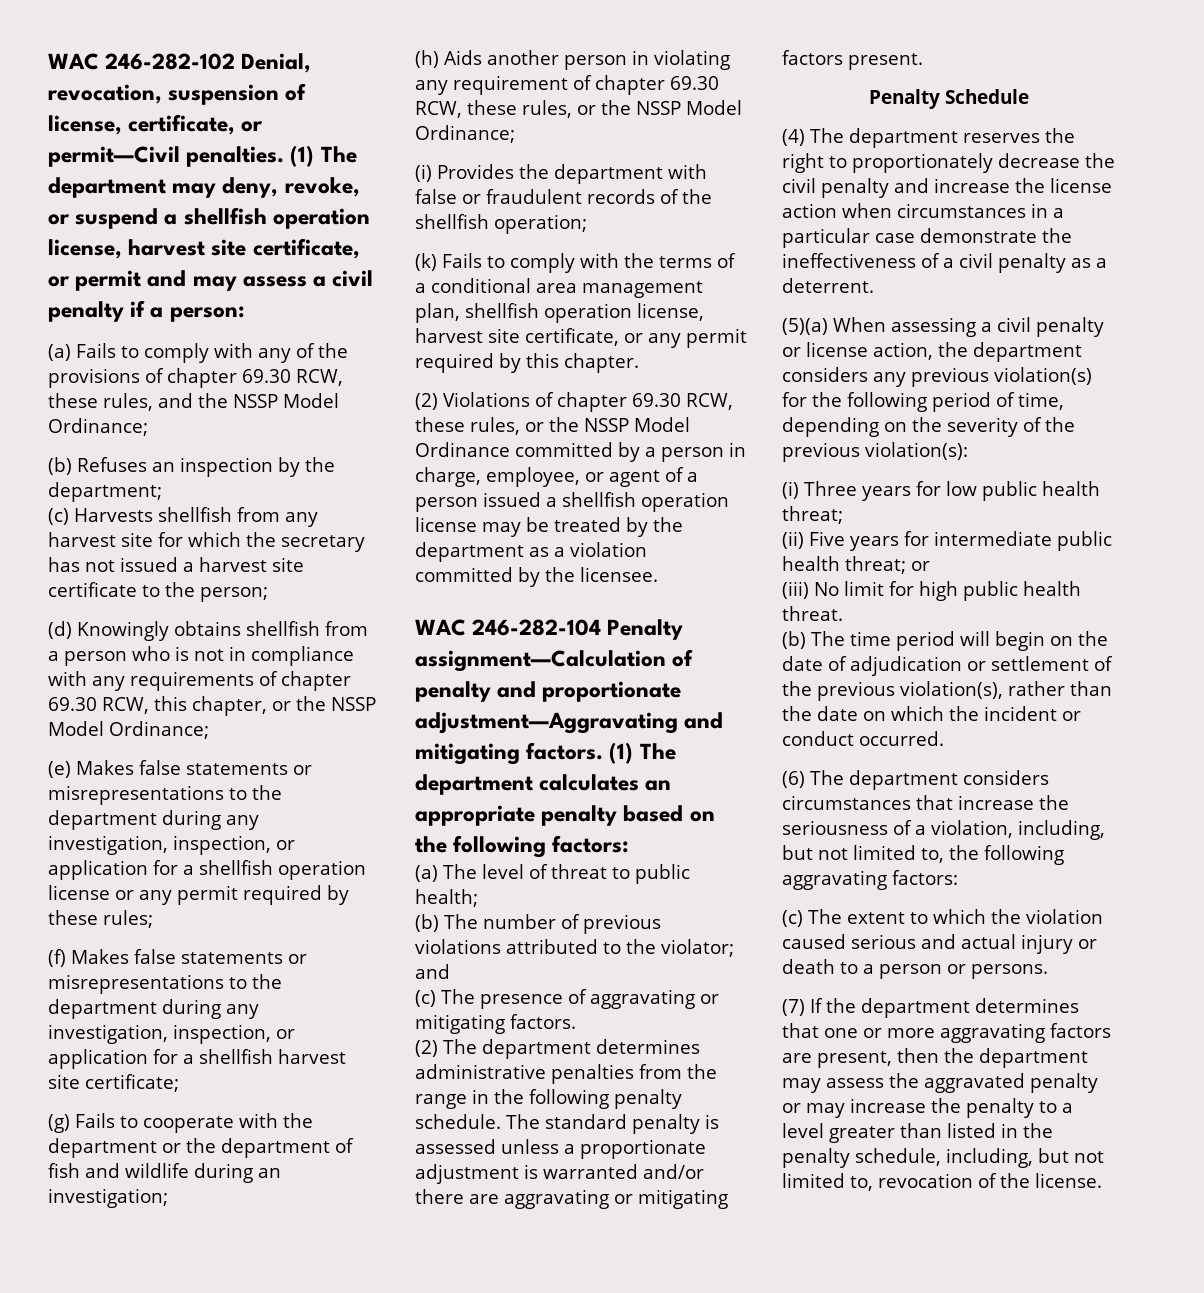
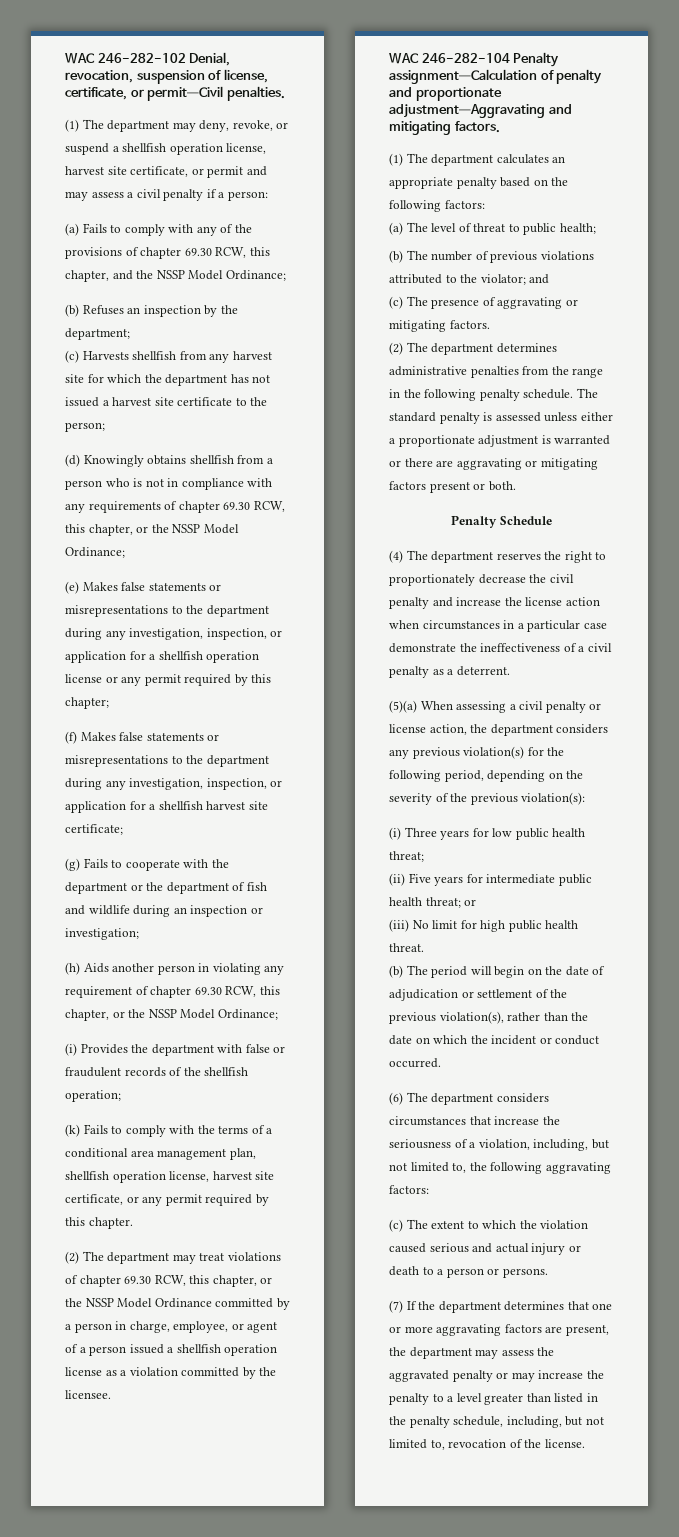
- WAC 246-282-102 Denial, revocation, suspension of license, certificate, or permit—Civil penalties. (1) The department may deny, revoke, or suspend a shellfish operation license, harvest site certificate, or permit and may assess a civil penalty if a person:
+ WAC 246-282-102 Denial, revocation, suspension of license, certificate, or permit—Civil penalties.
+ (1) The department may deny, revoke, or suspend a shellfish operation license, harvest site certificate, or permit and may assess a civil penalty if a person:
- (a) Fails to comply with any of the provisions of chapter 69.30 RCW, these rules, and the NSSP Model Ordinance;
+ (a) Fails to comply with any of the provisions of chapter 69.30 RCW, this chapter, and the NSSP Model Ordinance;
- (c) Harvests shellfish from any harvest site for which the secretary has not issued a harvest site certificate to the person;
+ (c) Harvests shellfish from any harvest site for which the department has not issued a harvest site certificate to the person;
- (e) Makes false statements or misrepresentations to the department during any investigation, inspection, or application for a shellfish operation license or any permit required by these rules;
+ (e) Makes false statements or misrepresentations to the department during any investigation, inspection, or application for a shellfish operation license or any permit required by this chapter;
- (g) Fails to cooperate with the department or the department of fish and wildlife during an investigation;
+ (g) Fails to cooperate with the department or the department of fish and wildlife during an inspection or investigation;
- (h) Aids another person in violating any requirement of chapter 69.30 RCW, these rules, or the NSSP Model Ordinance;
+ (h) Aids another person in violating any requirement of chapter 69.30 RCW, this chapter, or the NSSP Model Ordinance;
- (2) Violations of chapter 69.30 RCW, these rules, or the NSSP Model Ordinance committed by a person in charge, employee, or agent of a person issued a shellfish operation license may be treated by the department as a violation committed by the licensee.
+ (2) The department may treat violations of chapter 69.30 RCW, this chapter, or the NSSP Model Ordinance committed by a person in charge, employee, or agent of a person issued a shellfish operation license as a violation committed by the licensee.
- WAC 246-282-104 Penalty assignment—Calculation of penalty and proportionate adjustment—Aggravating and mitigating factors. (1) The department calculates an appropriate penalty based on the following factors:
+ WAC 246-282-104 Penalty assignment—Calculation of penalty and proportionate adjustment—Aggravating and mitigating factors.
+ (1) The department calculates an appropriate penalty based on the following factors:
- The standard penalty is assessed unless a proportionate adjustment is warranted and/or there are aggravating or mitigating factors present.
+ The standard penalty is assessed unless either a proportionate adjustment is warranted or there are aggravating or mitigating factors present or both.
- (5)(a) When assessing a civil penalty or license action, the department considers any previous violation(s) for the following period of time, depending on the severity of the previous violation(s):
+ (5)(a) When assessing a civil penalty or license action, the department considers any previous violation(s) for the following period, depending on the severity of the previous violation(s):
- (b) The time period will begin on the date of adjudication or settlement of the previous violation(s), rather than the date on which the incident or conduct occurred.
+ (b) The period will begin on the date of adjudication or settlement of the previous violation(s), rather than the date on which the incident or conduct occurred.
- (7) If the department determines that one or more aggravating factors are present, then the department may assess the aggravated penalty or may increase the penalty to a level greater than listed in the penalty schedule, including, but not limited to, revocation of the license.
+ (7) If the department determines that one or more aggravating factors are present, the department may assess the aggravated penalty or may increase the penalty to a level greater than listed in the penalty schedule, including, but not limited to, revocation of the license.

